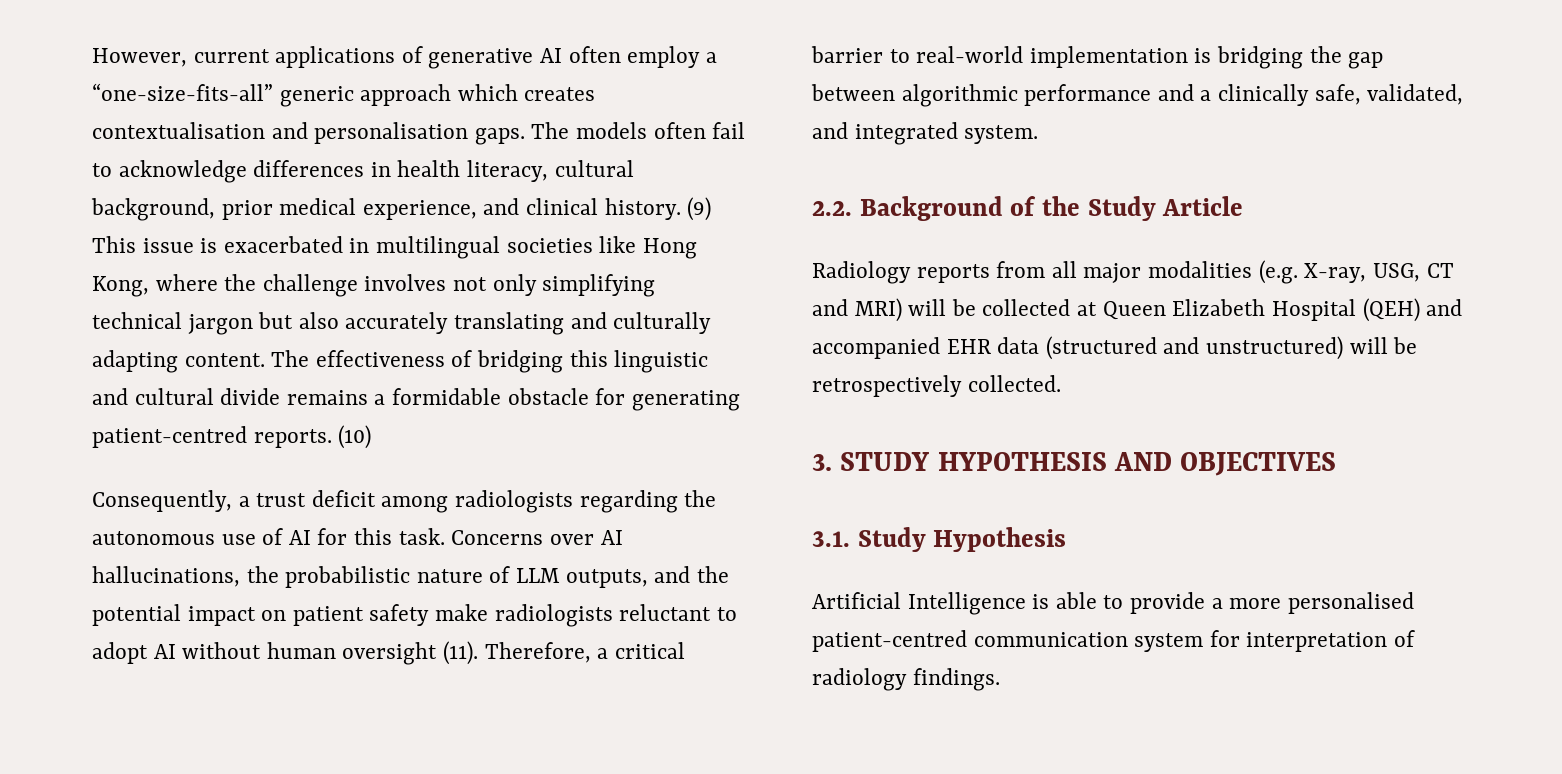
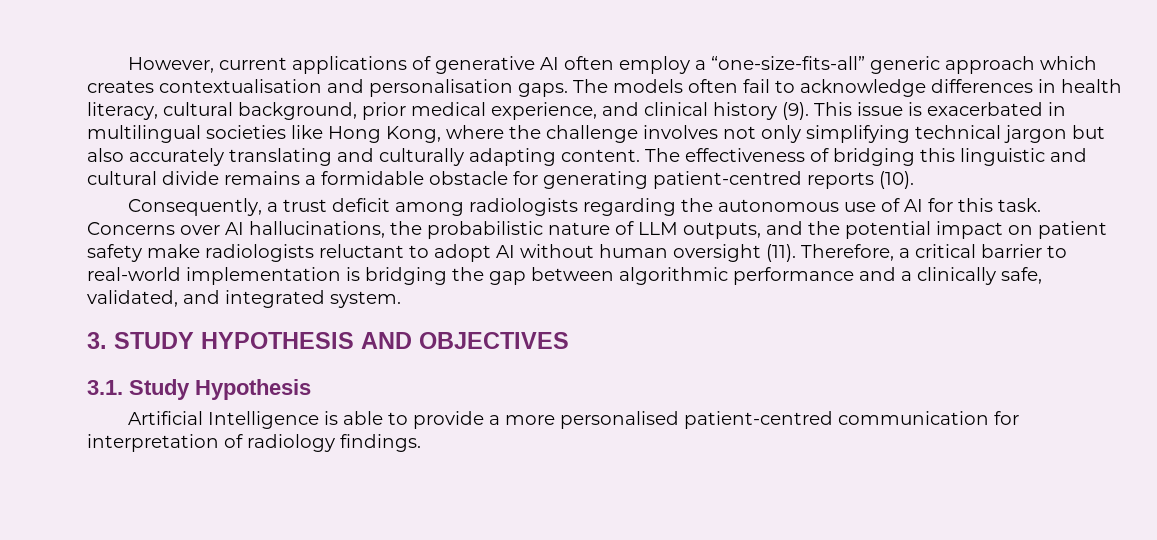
- The models often fail to acknowledge differences in health literacy, cultural background, prior medical experience, and clinical history. (9) This issue is exacerbated in multilingual societies like Hong Kong, where the challenge involves not only simplifying technical jargon but also accurately translating and culturally adapting content.
+ The models often fail to acknowledge differences in health literacy, cultural background, prior medical experience, and clinical history (9). This issue is exacerbated in multilingual societies like Hong Kong, where the challenge involves not only simplifying technical jargon but also accurately translating and culturally adapting content.
- The effectiveness of bridging this linguistic and cultural divide remains a formidable obstacle for generating patient-centred reports. (10)
+ The effectiveness of bridging this linguistic and cultural divide remains a formidable obstacle for generating patient-centred reports (10).
- 2.2. Background of the Study Article
- Radiology reports from all major modalities (e.g. X-ray, USG, CT and MRI) will be collected at Queen Elizabeth Hospital (QEH) and accompanied EHR data (structured and unstructured) will be retrospectively collected.
- Artificial Intelligence is able to provide a more personalised patient-centred communication system for interpretation of radiology findings.
+ Artificial Intelligence is able to provide a more personalised patient-centred communication for interpretation of radiology findings.

